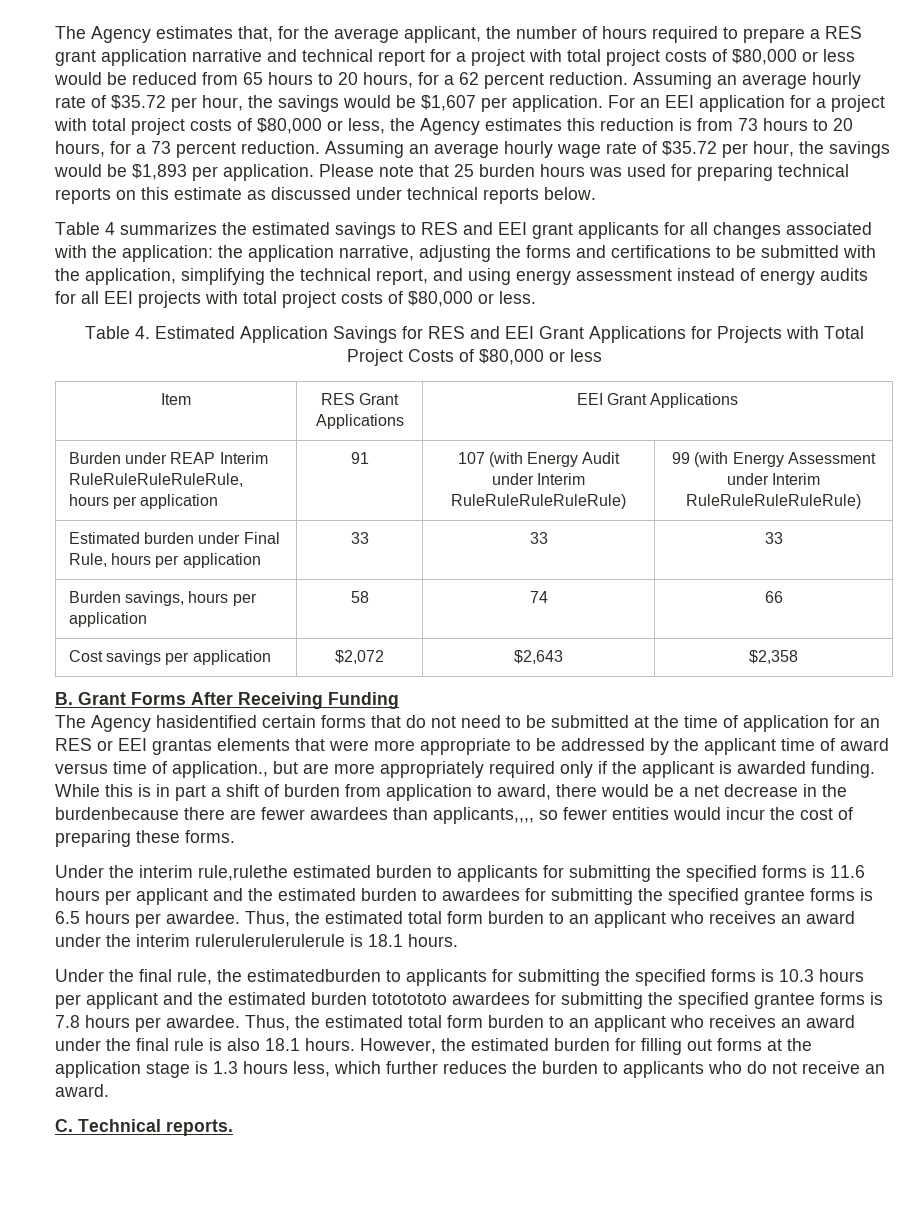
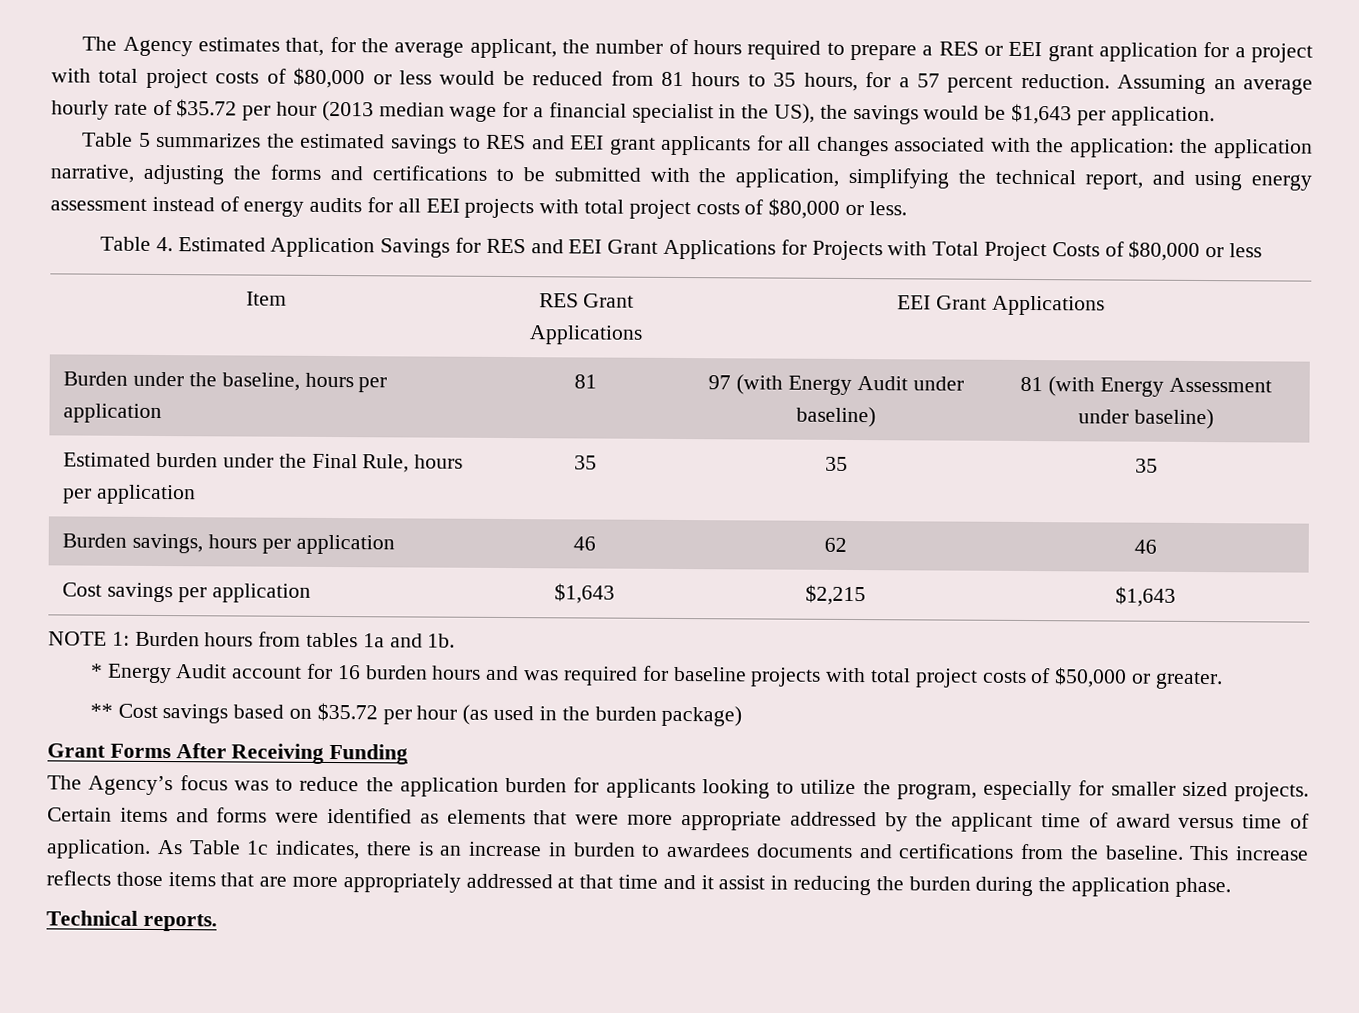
- The Agency estimates that, for the average applicant, the number of hours required to prepare a RES grant application narrative and technical report for a project with total project costs of $80,000 or less would be reduced from 65 hours to 20 hours, for a 62 percent reduction.
+ The Agency estimates that, for the average applicant, the number of hours required to prepare a RES or EEI grant application for a project with total project costs of $80,000 or less would be reduced from 81 hours to 35 hours, for a 57 percent reduction.
- Assuming an average hourly rate of $35.72 per hour, the savings would be $1,607 per application. For an EEI application for a project with total project costs of $80,000 or less, the Agency estimates this reduction is from 73 hours to 20 hours, for a 73 percent reduction. Assuming an average hourly wage rate of $35.72 per hour, the savings would be $1,893 per application. Please note that 25 burden hours was used for preparing technical reports on this estimate as discussed under technical reports below.
- Table 4 summarizes the estimated savings to RES and EEI grant applicants for all changes associated with the application:
+ Assuming an average hourly rate of $35.72 per hour (2013 median wage for a financial specialist in the US), the savings would be $1,643 per application.
+ Table 5 summarizes the estimated savings to RES and EEI grant applicants for all changes associated with the application:
- Burden under REAP Interim RuleRuleRuleRuleRule, hours per application | 91 | 107 (with Energy Audit under Interim RuleRuleRuleRuleRule) | 99 (with Energy Assessment under Interim RuleRuleRuleRuleRule)
+ Burden under the baseline, hours per application | 81 | 97 (with Energy Audit under baseline) | 81 (with Energy Assessment under baseline)
- Estimated burden under Final Rule, hours per application | 33 | 33 | 33
+ Estimated burden under the Final Rule, hours per application | 35 | 35 | 35
- Burden savings, hours per application | 58 | 74 | 66
+ Burden savings, hours per application | 46 | 62 | 46
- Cost savings per application | $2,072 | $2,643 | $2,358
- B. Grant Forms After Receiving Funding
+ Cost savings per application | $1,643 | $2,215 | $1,643
+ NOTE 1: Burden hours from tables 1a and 1b.
+ * Energy Audit account for 16 burden hours and was required for baseline projects with total project costs of $50,000 or greater.
+ ** Cost savings based on $35.72 per hour (as used in the burden package)
+ Grant Forms After Receiving Funding
- The Agency hasidentified certain forms that do not need to be submitted at the time of application for an RES or EEI grantas elements that were more appropriate to be addressed by the applicant time of award versus time of application., but are more appropriately required only if the applicant is awarded funding. While this is in part a shift of burden from application to award, there would be a net decrease in the burdenbecause there are fewer awardees than applicants,,,, so fewer entities would incur the cost of preparing these forms.
- Under the interim rule,rulethe estimated burden to applicants for submitting the specified forms is 11.6 hours per applicant and the estimated burden to awardees for submitting the specified grantee forms is 6.5 hours per awardee. Thus, the estimated total form burden to an applicant who receives an award under the interim rulerulerulerulerule is 18.1 hours.
- Under the final rule, the estimatedburden to applicants for submitting the specified forms is 10.3 hours per applicant and the estimated burden tototototo awardees for submitting the specified grantee forms is 7.8 hours per awardee. Thus, the estimated total form burden to an applicant who receives an award under the final rule is also 18.1 hours. However, the estimated burden for filling out forms at the application stage is 1.3 hours less, which further reduces the burden to applicants who do not receive an award.
- C. Technical reports.
+ The Agency’s focus was to reduce the application burden for applicants looking to utilize the program, especially for smaller sized projects. Certain items and forms were identified as elements that were more appropriate addressed by the applicant time of award versus time of application. As Table 1c indicates, there is an increase in burden to awardees documents and certifications from the baseline. This increase reflects those items that are more appropriately addressed at that time and it assist in reducing the burden during the application phase.
+ Technical reports.

